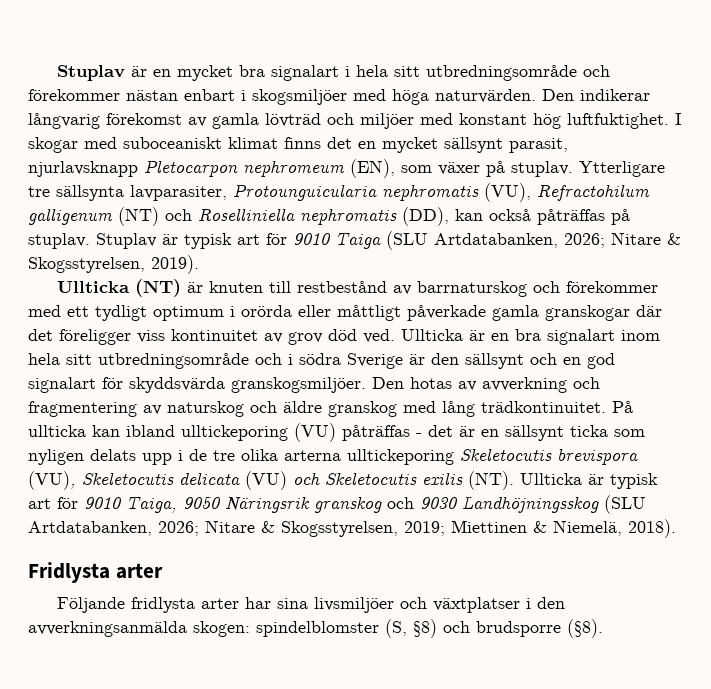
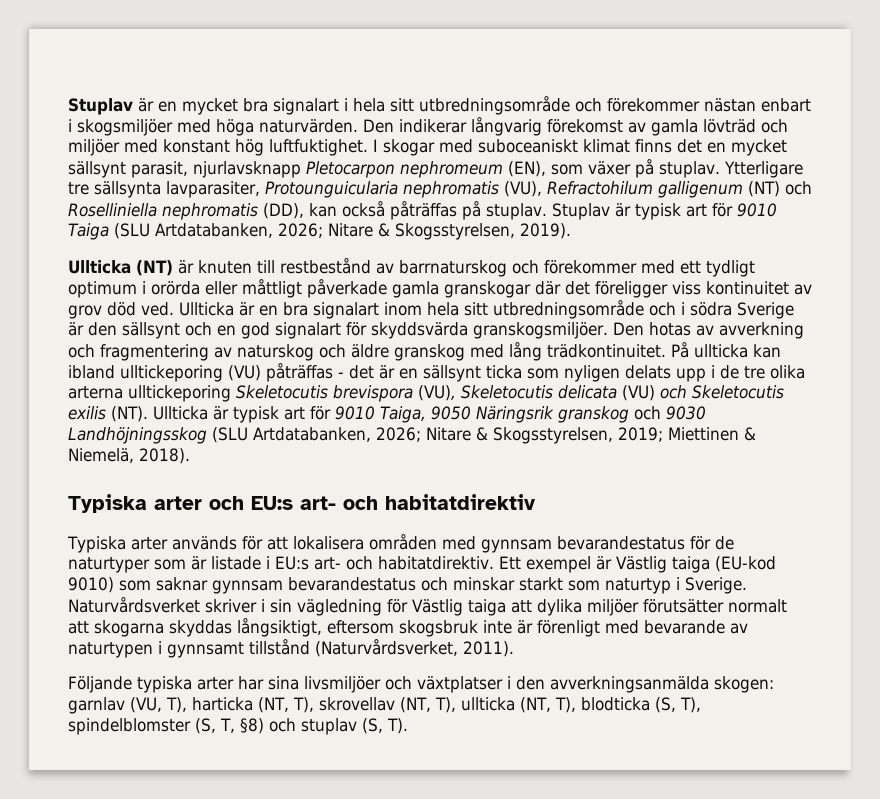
- Fridlysta arter
+ Typiska arter och EU:s art- och habitatdirektiv
+ Typiska arter används för att lokalisera områden med gynnsam bevarandestatus för de naturtyper som är listade i EU:s art- och habitatdirektiv. Ett exempel är Västlig taiga (EU-kod 9010) som saknar gynnsam bevarandestatus och minskar starkt som naturtyp i Sverige. Naturvårdsverket skriver i sin vägledning för Västlig taiga att dylika miljöer förutsätter normalt att skogarna skyddas långsiktigt, eftersom skogsbruk inte är förenligt med bevarande av naturtypen i gynnsamt tillstånd (Naturvårdsverket, 2011).
- Följande fridlysta arter har sina livsmiljöer och växtplatser i den avverkningsanmälda skogen: spindelblomster (S, §8) och brudsporre (§8).
+ Följande typiska arter har sina livsmiljöer och växtplatser i den avverkningsanmälda skogen: garnlav (VU, T), harticka (NT, T), skrovellav (NT, T), ullticka (NT, T), blodticka (S, T), spindelblomster (S, T, §8) och stuplav (S, T).

